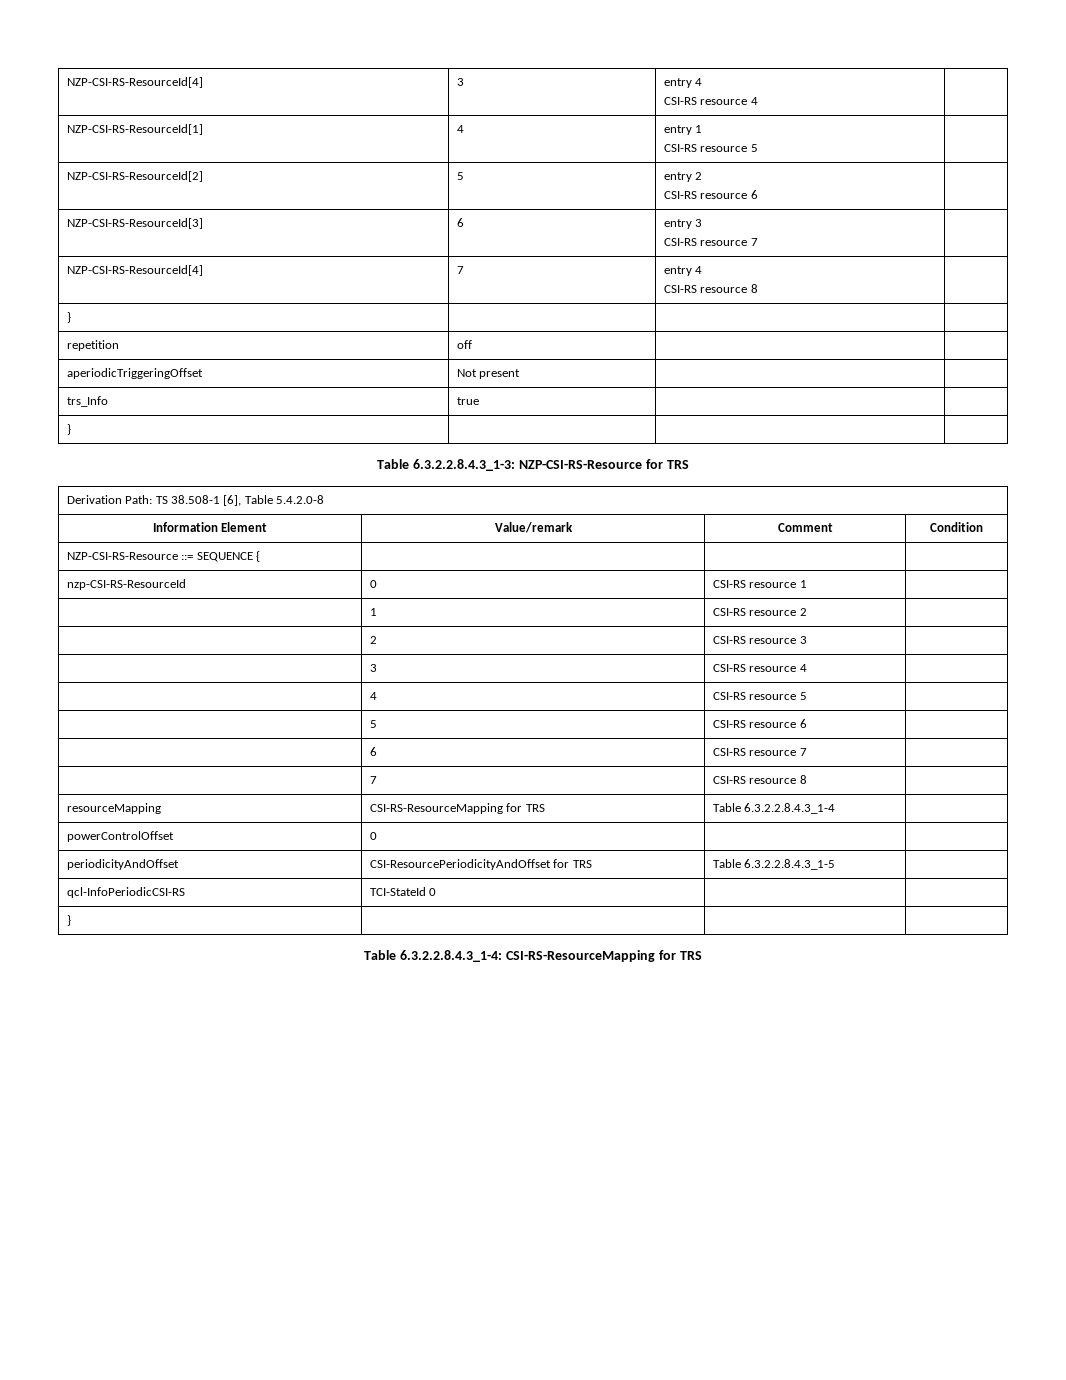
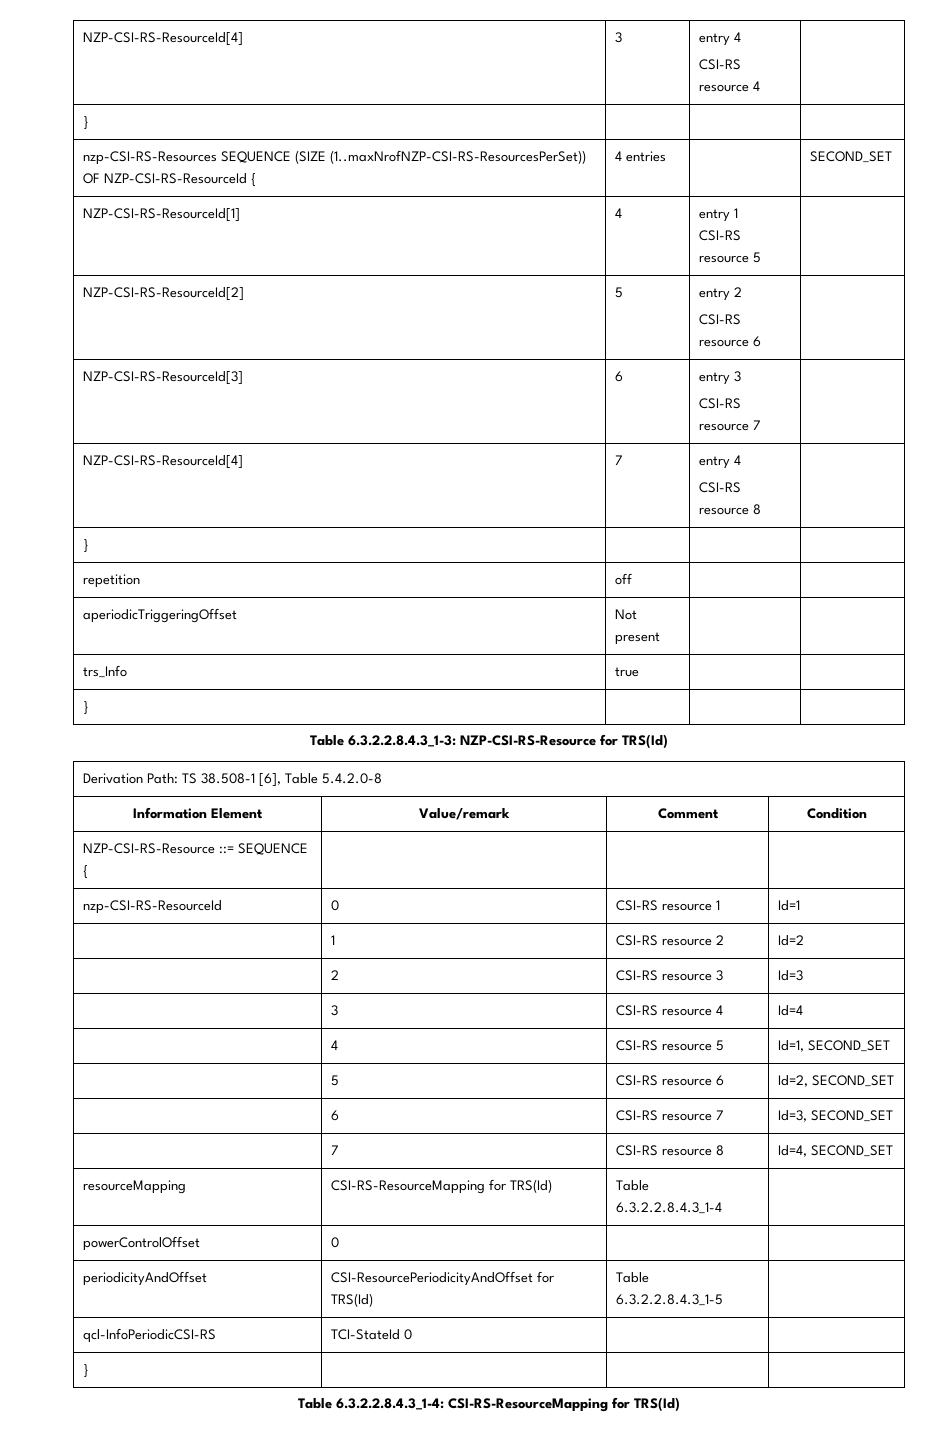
  NZP-CSI-RS-ResourceId[4] | 3 | entry 4
  CSI-RS resource 4 |
+ } | | |
+ nzp-CSI-RS-Resources SEQUENCE (SIZE (1..maxNrofNZP-CSI-RS-ResourcesPerSet)) OF NZP-CSI-RS-ResourceId { | 4 entries | | SECOND_SET
- Table 6.3.2.2.8.4.3_1-3: NZP-CSI-RS-Resource for TRS
+ Table 6.3.2.2.8.4.3_1-3: NZP-CSI-RS-Resource for TRS(Id)
- nzp-CSI-RS-ResourceId | 0 | CSI-RS resource 1 |
+ nzp-CSI-RS-ResourceId | 0 | CSI-RS resource 1 | Id=1
- | 1 | CSI-RS resource 2 |
+ | 1 | CSI-RS resource 2 | Id=2
- | 2 | CSI-RS resource 3 |
+ | 2 | CSI-RS resource 3 | Id=3
- | 3 | CSI-RS resource 4 |
+ | 3 | CSI-RS resource 4 | Id=4
- | 4 | CSI-RS resource 5 |
+ | 4 | CSI-RS resource 5 | Id=1, SECOND_SET
- | 5 | CSI-RS resource 6 |
+ | 5 | CSI-RS resource 6 | Id=2, SECOND_SET
- | 6 | CSI-RS resource 7 |
+ | 6 | CSI-RS resource 7 | Id=3, SECOND_SET
- | 7 | CSI-RS resource 8 |
+ | 7 | CSI-RS resource 8 | Id=4, SECOND_SET
- resourceMapping | CSI-RS-ResourceMapping for TRS | Table 6.3.2.2.8.4.3_1-4 |
+ resourceMapping | CSI-RS-ResourceMapping for TRS(Id) | Table 6.3.2.2.8.4.3_1-4 |
- periodicityAndOffset | CSI-ResourcePeriodicityAndOffset for TRS | Table 6.3.2.2.8.4.3_1-5 |
+ periodicityAndOffset | CSI-ResourcePeriodicityAndOffset for TRS(Id) | Table 6.3.2.2.8.4.3_1-5 |
- Table 6.3.2.2.8.4.3_1-4: CSI-RS-ResourceMapping for TRS
+ Table 6.3.2.2.8.4.3_1-4: CSI-RS-ResourceMapping for TRS(Id)

